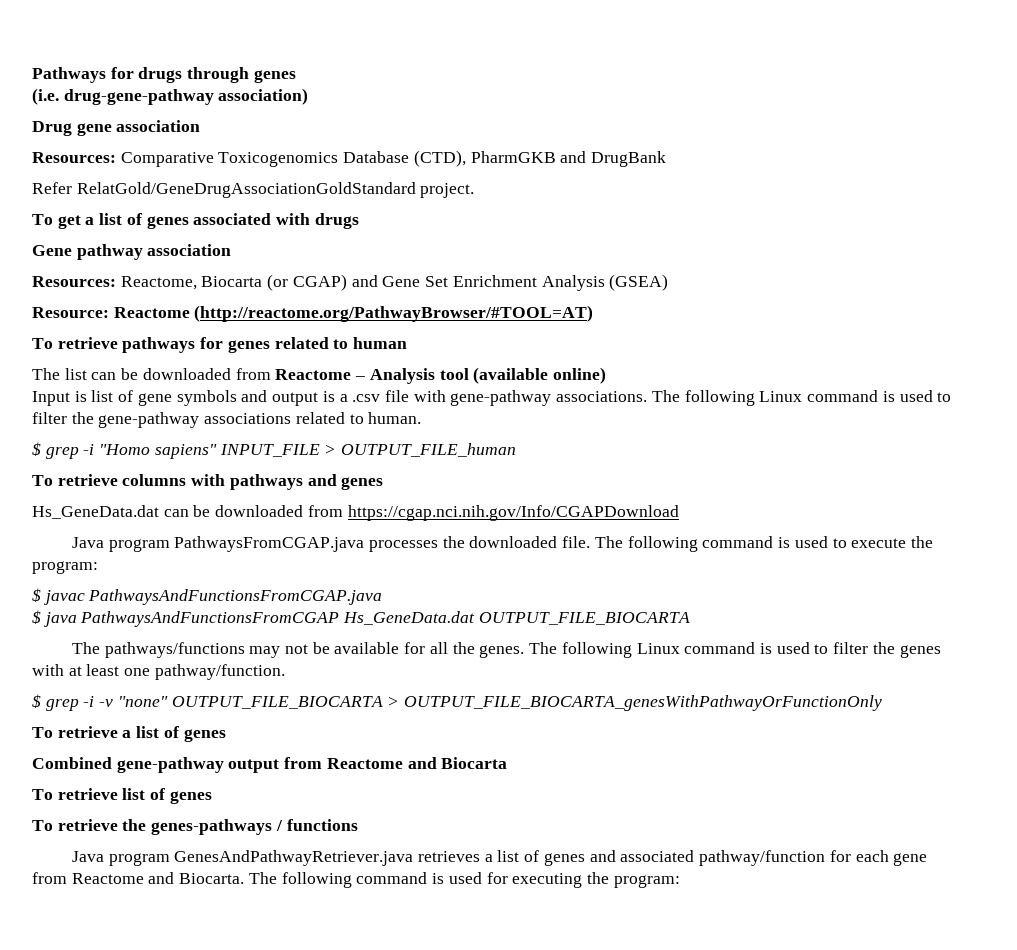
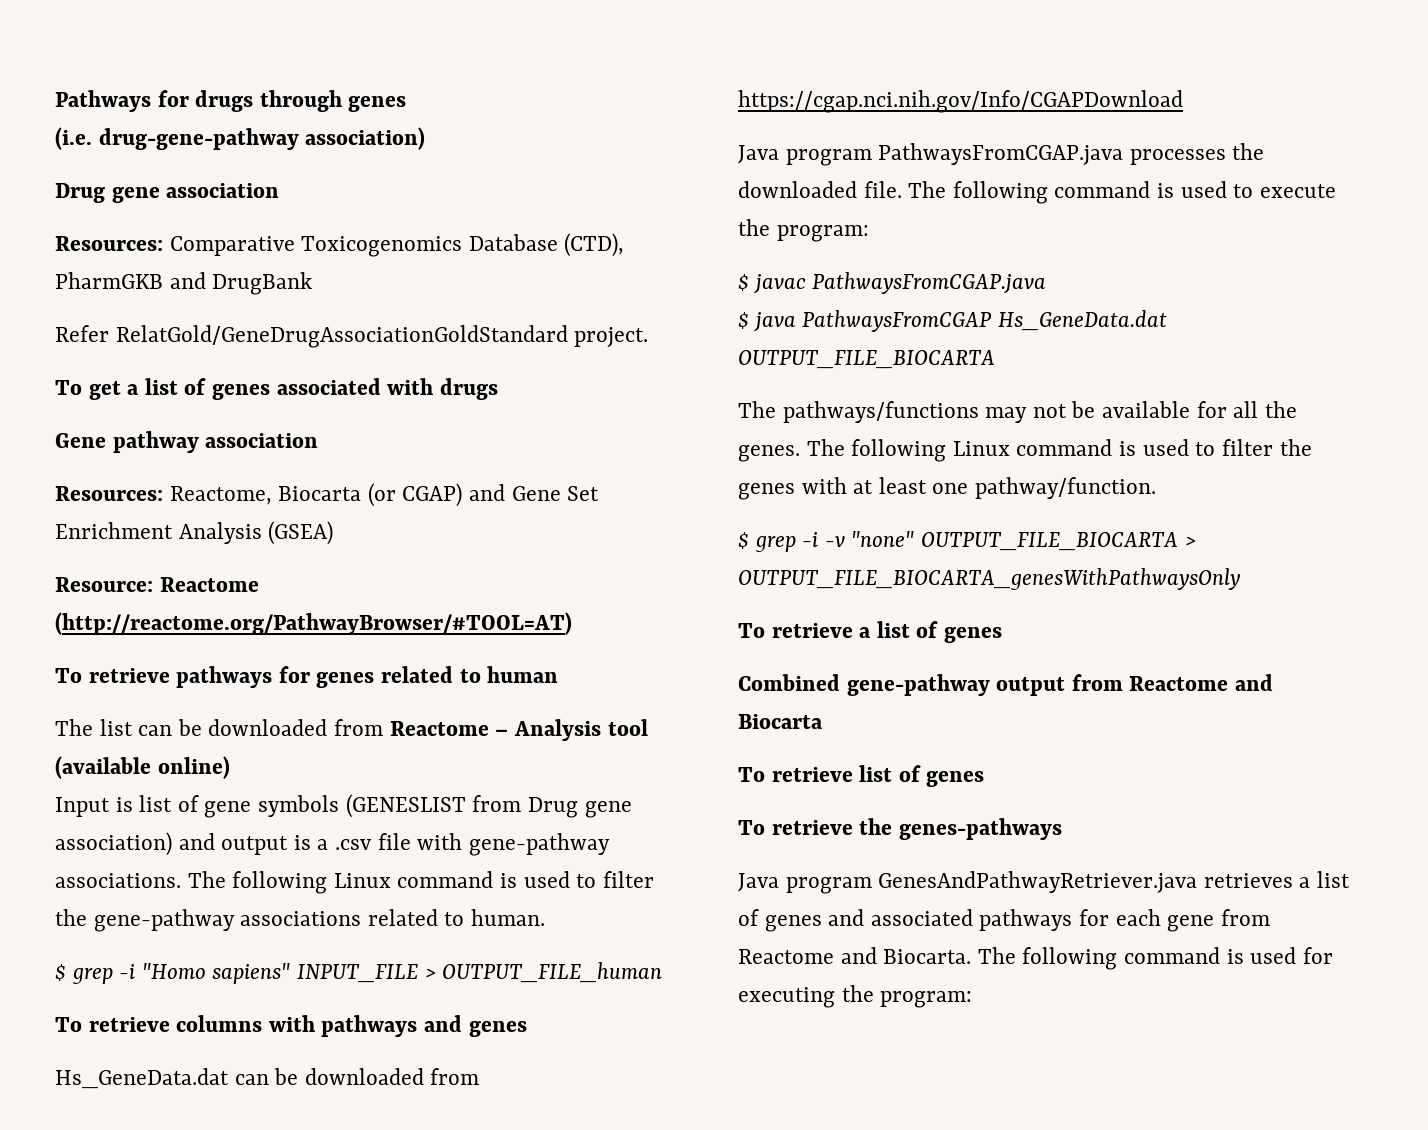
- Input is list of gene symbols and output is a .csv file with gene-pathway associations.
+ Input is list of gene symbols (GENESLIST from Drug gene association) and output is a .csv file with gene-pathway associations.
- $ javac PathwaysAndFunctionsFromCGAP.java
+ $ javac PathwaysFromCGAP.java
- $ java PathwaysAndFunctionsFromCGAP Hs_GeneData.dat OUTPUT_FILE_BIOCARTA
+ $ java PathwaysFromCGAP Hs_GeneData.dat OUTPUT_FILE_BIOCARTA
- $ grep -i -v "none" OUTPUT_FILE_BIOCARTA > OUTPUT_FILE_BIOCARTA_genesWithPathwayOrFunctionOnly
+ $ grep -i -v "none" OUTPUT_FILE_BIOCARTA > OUTPUT_FILE_BIOCARTA_genesWithPathwaysOnly
- To retrieve the genes-pathways / functions
+ To retrieve the genes-pathways
- Java program GenesAndPathwayRetriever.java retrieves a list of genes and associated pathway/function for each gene from Reactome and Biocarta.
+ Java program GenesAndPathwayRetriever.java retrieves a list of genes and associated pathways for each gene from Reactome and Biocarta.

